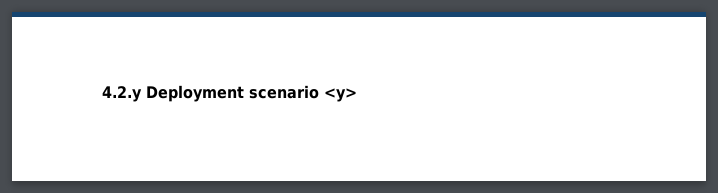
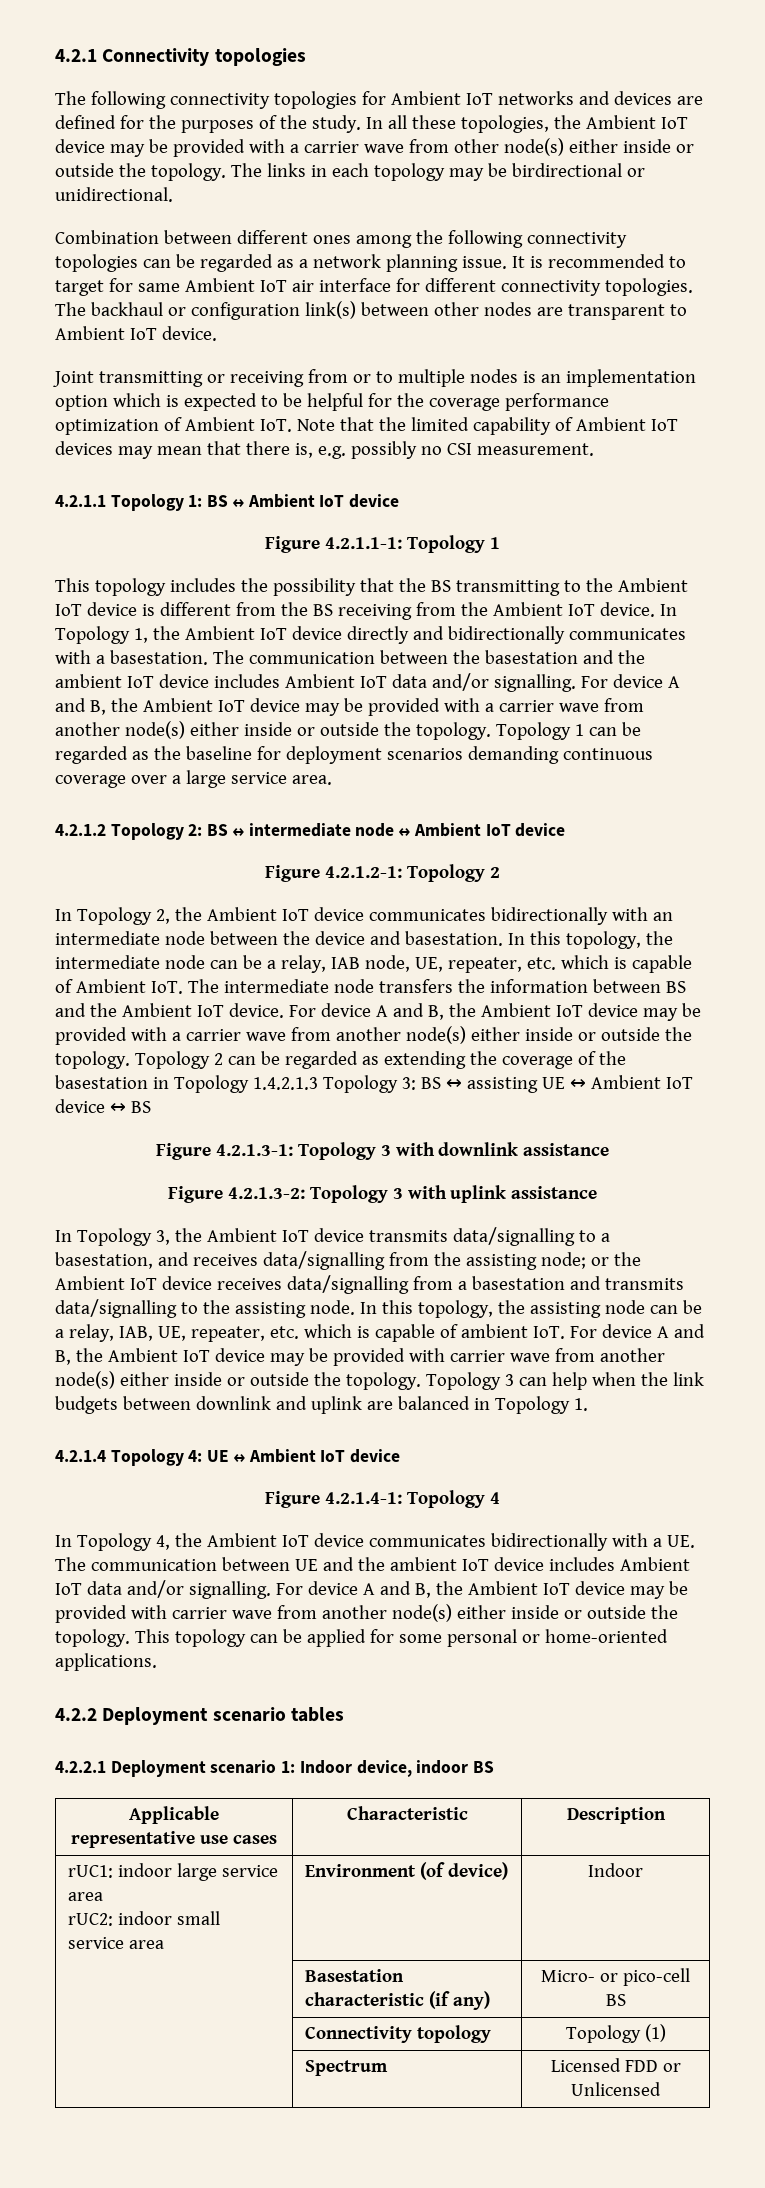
- 4.2.y Deployment scenario <y>
+ 4.2.1 Connectivity topologies
+ The following connectivity topologies for Ambient IoT networks and devices are defined for the purposes of the study. In all these topologies, the Ambient IoT device may be provided with a carrier wave from other node(s) either inside or outside the topology. The links in each topology may be birdirectional or unidirectional.
+ Combination between different ones among the following connectivity topologies can be regarded as a network planning issue. It is recommended to target for same Ambient IoT air interface for different connectivity topologies. The backhaul or configuration link(s) between other nodes are transparent to Ambient IoT device.
+ Joint transmitting or receiving from or to multiple nodes is an implementation option which is expected to be helpful for the coverage performance optimization of Ambient IoT. Note that the limited capability of Ambient IoT devices may mean that there is, e.g. possibly no CSI measurement.
+ 4.2.1.1 Topology 1: BS ↔ Ambient IoT device
+ Figure 4.2.1.1-1: Topology 1
+ This topology includes the possibility that the BS transmitting to the Ambient IoT device is different from the BS receiving from the Ambient IoT device. In Topology 1, the Ambient IoT device directly and bidirectionally communicates with a basestation. The communication between the basestation and the ambient IoT device includes Ambient IoT data and/or signalling. For device A and B, the Ambient IoT device may be provided with a carrier wave from another node(s) either inside or outside the topology. Topology 1 can be regarded as the baseline for deployment scenarios demanding continuous coverage over a large service area.
+ 4.2.1.2 Topology 2: BS ↔ intermediate node ↔ Ambient IoT device
+ Figure 4.2.1.2-1: Topology 2
+ In Topology 2, the Ambient IoT device communicates bidirectionally with an intermediate node between the device and basestation. In this topology, the intermediate node can be a relay, IAB node, UE, repeater, etc. which is capable of Ambient IoT. The intermediate node transfers the information between BS and the Ambient IoT device. For device A and B, the Ambient IoT device may be provided with a carrier wave from another node(s) either inside or outside the topology. Topology 2 can be regarded as extending the coverage of the basestation in Topology 1.4.2.1.3 Topology 3: BS ↔ assisting UE ↔ Ambient IoT device ↔ BS
+ Figure 4.2.1.3-1: Topology 3 with downlink assistance
+ Figure 4.2.1.3-2: Topology 3 with uplink assistance
+ In Topology 3, the Ambient IoT device transmits data/signalling to a basestation, and receives data/signalling from the assisting node; or the Ambient IoT device receives data/signalling from a basestation and transmits data/signalling to the assisting node. In this topology, the assisting node can be a relay, IAB, UE, repeater, etc. which is capable of ambient IoT. For device A and B, the Ambient IoT device may be provided with carrier wave from another node(s) either inside or outside the topology. Topology 3 can help when the link budgets between downlink and uplink are balanced in Topology 1.
+ 4.2.1.4 Topology 4: UE ↔ Ambient IoT device
+ Figure 4.2.1.4-1: Topology 4
+ In Topology 4, the Ambient IoT device communicates bidirectionally with a UE. The communication between UE and the ambient IoT device includes Ambient IoT data and/or signalling. For device A and B, the Ambient IoT device may be provided with carrier wave from another node(s) either inside or outside the topology. This topology can be applied for some personal or home-oriented applications.
+ 4.2.2 Deployment scenario tables
+ 4.2.2.1 Deployment scenario 1: Indoor device, indoor BS
+ Applicable representative use cases | Characteristic | Description
+ rUC1: indoor large service area
+ rUC2: indoor small service area | Environment (of device) | Indoor
+ | Basestation characteristic (if any) | Micro- or pico-cell BS
+ | Connectivity topology | Topology (1)
+ | Spectrum | Licensed FDD or Unlicensed

